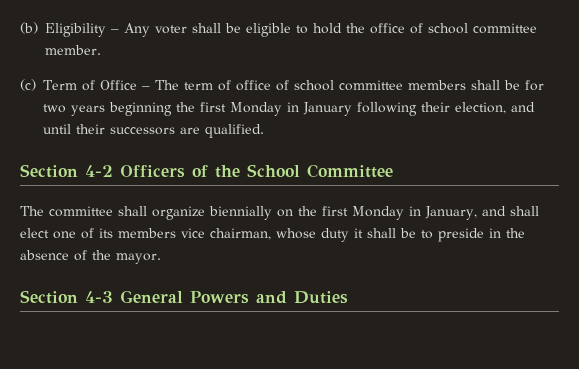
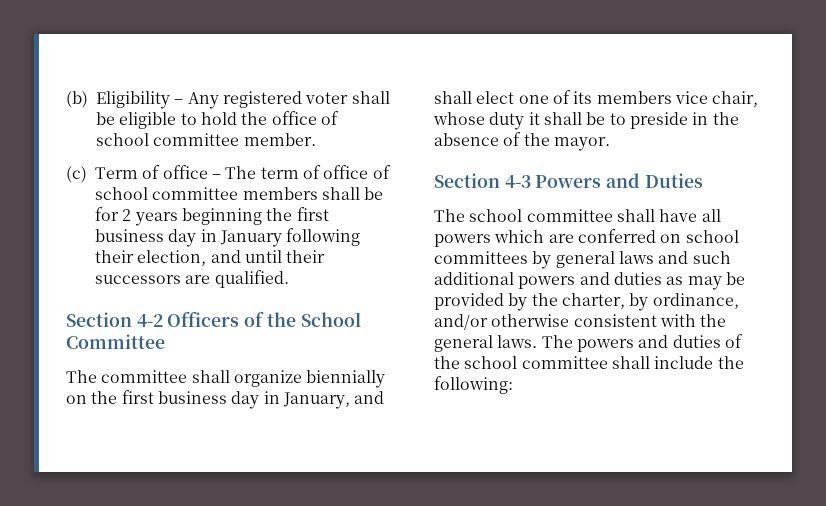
- (b) Eligibility – Any voter shall be eligible to hold the office of school committee member.
+ (b) Eligibility – Any registered voter shall be eligible to hold the office of school committee member.
- (c) Term of Office – The term of office of school committee members shall be for two years beginning the first Monday in January following their election, and until their successors are qualified.
+ (c) Term of office – The term of office of school committee members shall be for 2 years beginning the first business day in January following their election, and until their successors are qualified.
- The committee shall organize biennially on the first Monday in January, and shall elect one of its members vice chairman, whose duty it shall be to preside in the absence of the mayor.
+ The committee shall organize biennially on the first business day in January, and shall elect one of its members vice chair, whose duty it shall be to preside in the absence of the mayor.
- Section 4-3 General Powers and Duties
+ Section 4-3 Powers and Duties
+ The school committee shall have all powers which are conferred on school committees by general laws and such additional powers and duties as may be provided by the charter, by ordinance, and/or otherwise consistent with the general laws. The powers and duties of the school committee shall include the following:

